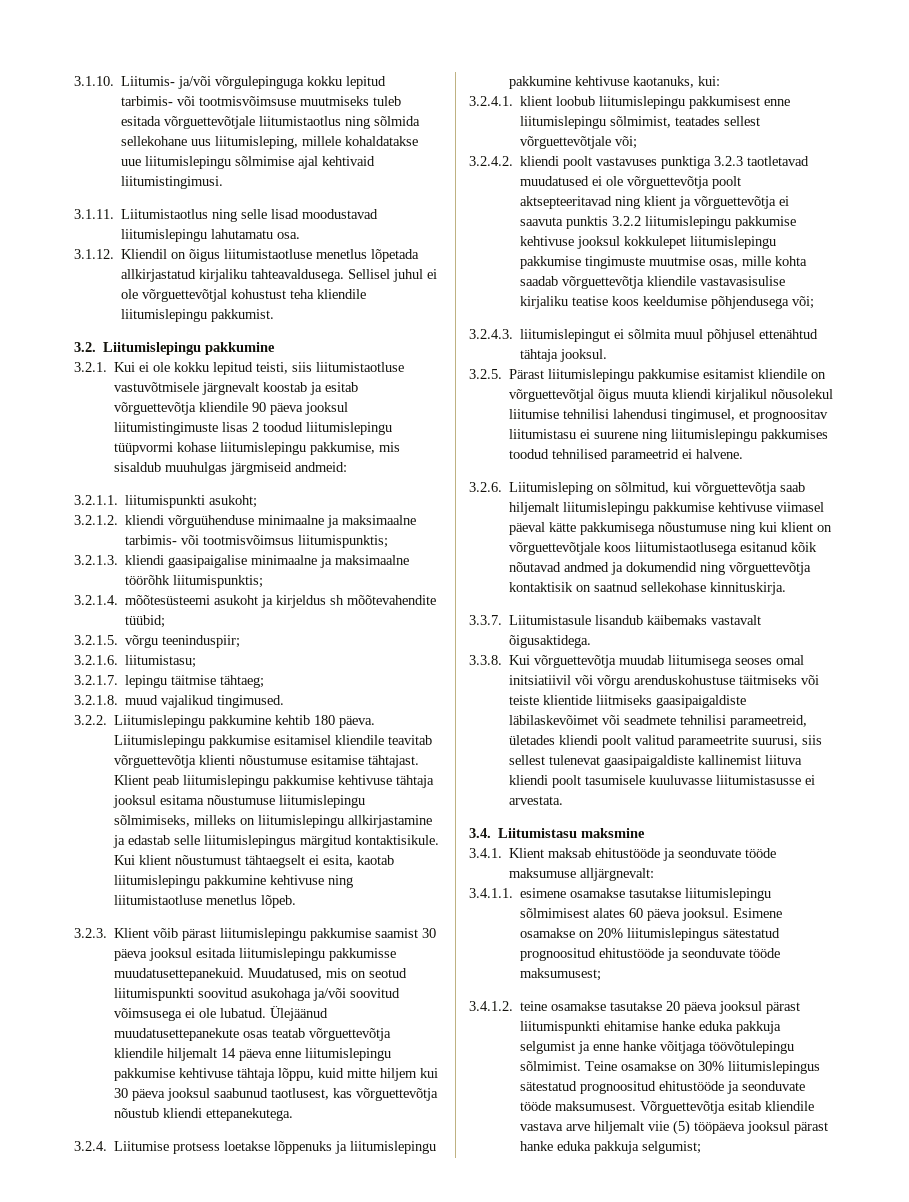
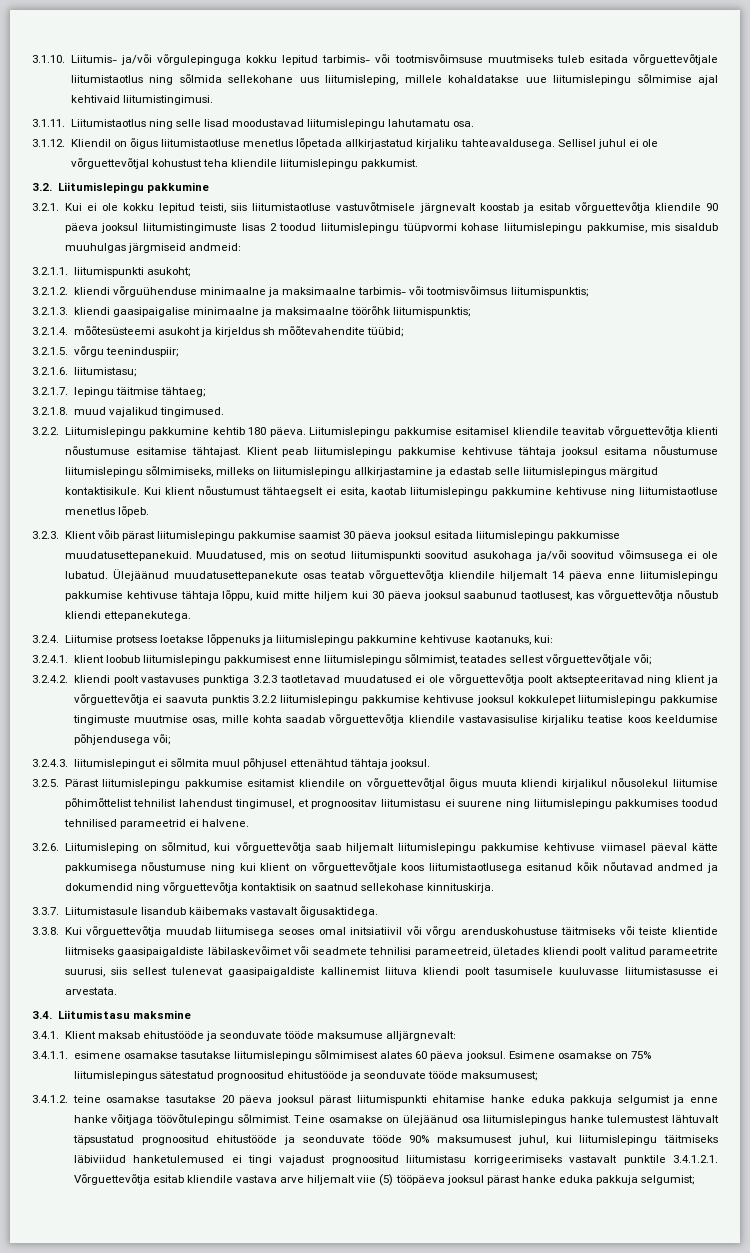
- 3.2.5. Pärast liitumislepingu pakkumise esitamist kliendile on võrguettevõtjal õigus muuta kliendi kirjalikul nõusolekul liitumise tehnilisi lahendusi tingimusel, et prognoositav liitumistasu ei suurene ning liitumislepingu pakkumises toodud tehnilised parameetrid ei halvene.
+ 3.2.5. Pärast liitumislepingu pakkumise esitamist kliendile on võrguettevõtjal õigus muuta kliendi kirjalikul nõusolekul liitumise põhimõttelist tehnilist lahendust tingimusel, et prognoositav liitumistasu ei suurene ning liitumislepingu pakkumises toodud tehnilised parameetrid ei halvene.
- Esimene osamakse on 20% liitumislepingus sätestatud prognoositud ehitustööde ja seonduvate tööde maksumusest;
+ Esimene osamakse on 75% liitumislepingus sätestatud prognoositud ehitustööde ja seonduvate tööde maksumusest;
- Teine osamakse on 30% liitumislepingus sätestatud prognoositud ehitustööde ja seonduvate tööde maksumusest. Võrguettevõtja esitab kliendile vastava arve hiljemalt viie (5) tööpäeva jooksul pärast hanke eduka pakkuja selgumist;
+ Teine osamakse on ülejäänud osa liitumislepingus hanke tulemustest lähtuvalt täpsustatud prognoositud ehitustööde ja seonduvate tööde 90% maksumusest juhul, kui liitumislepingu täitmiseks läbiviidud hanketulemused ei tingi vajadust prognoositud liitumistasu korrigeerimiseks vastavalt punktile 3.4.1.2.1. Võrguettevõtja esitab kliendile vastava arve hiljemalt viie (5) tööpäeva jooksul pärast hanke eduka pakkuja selgumist;

